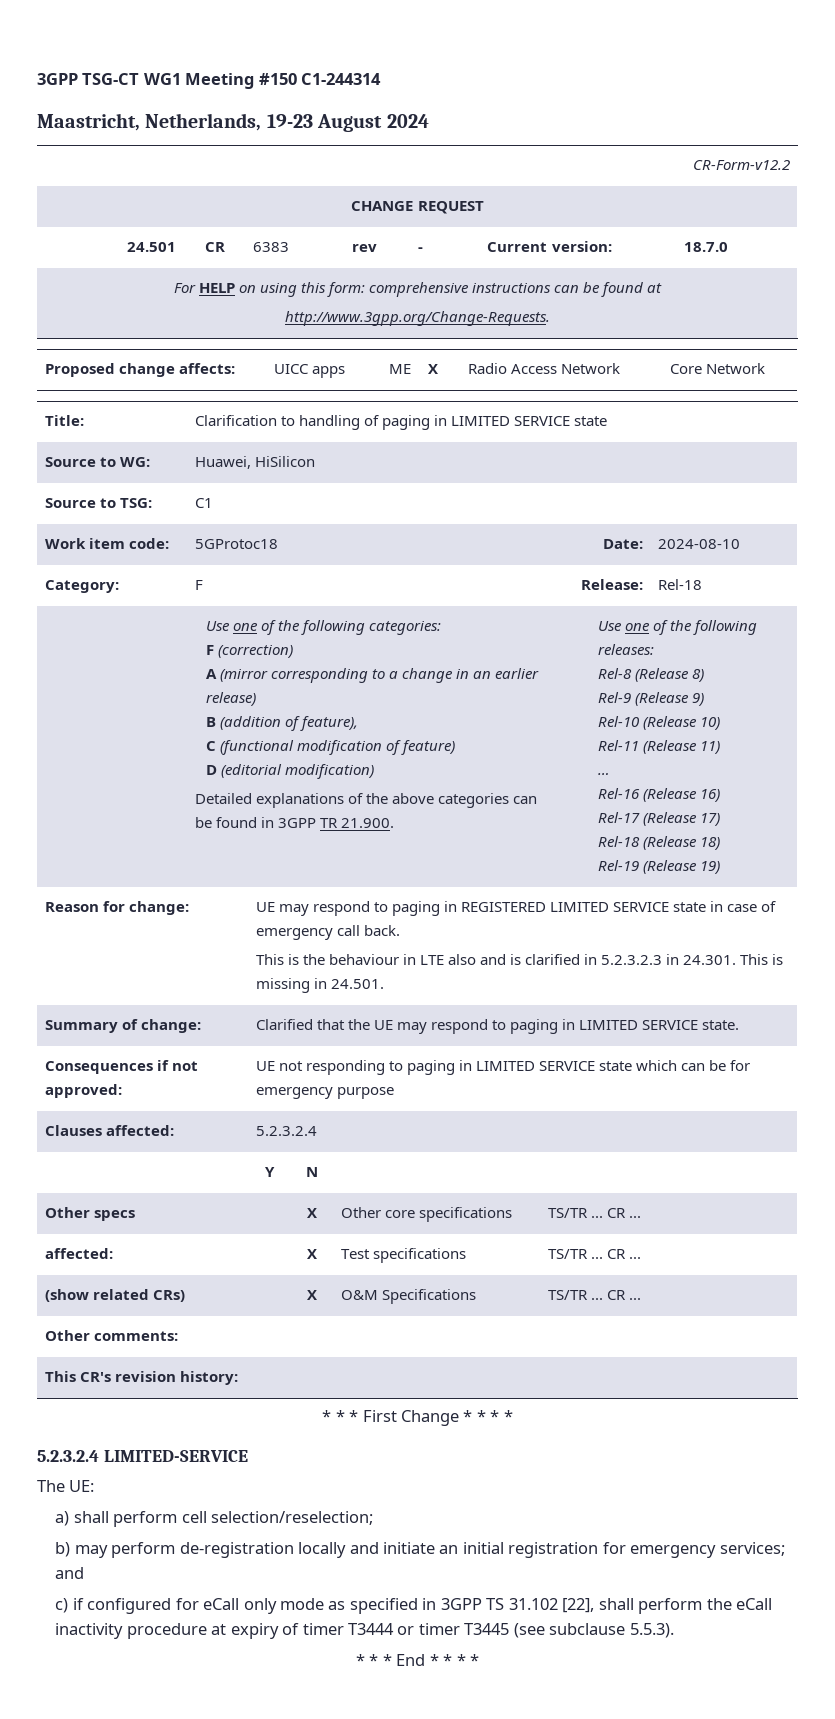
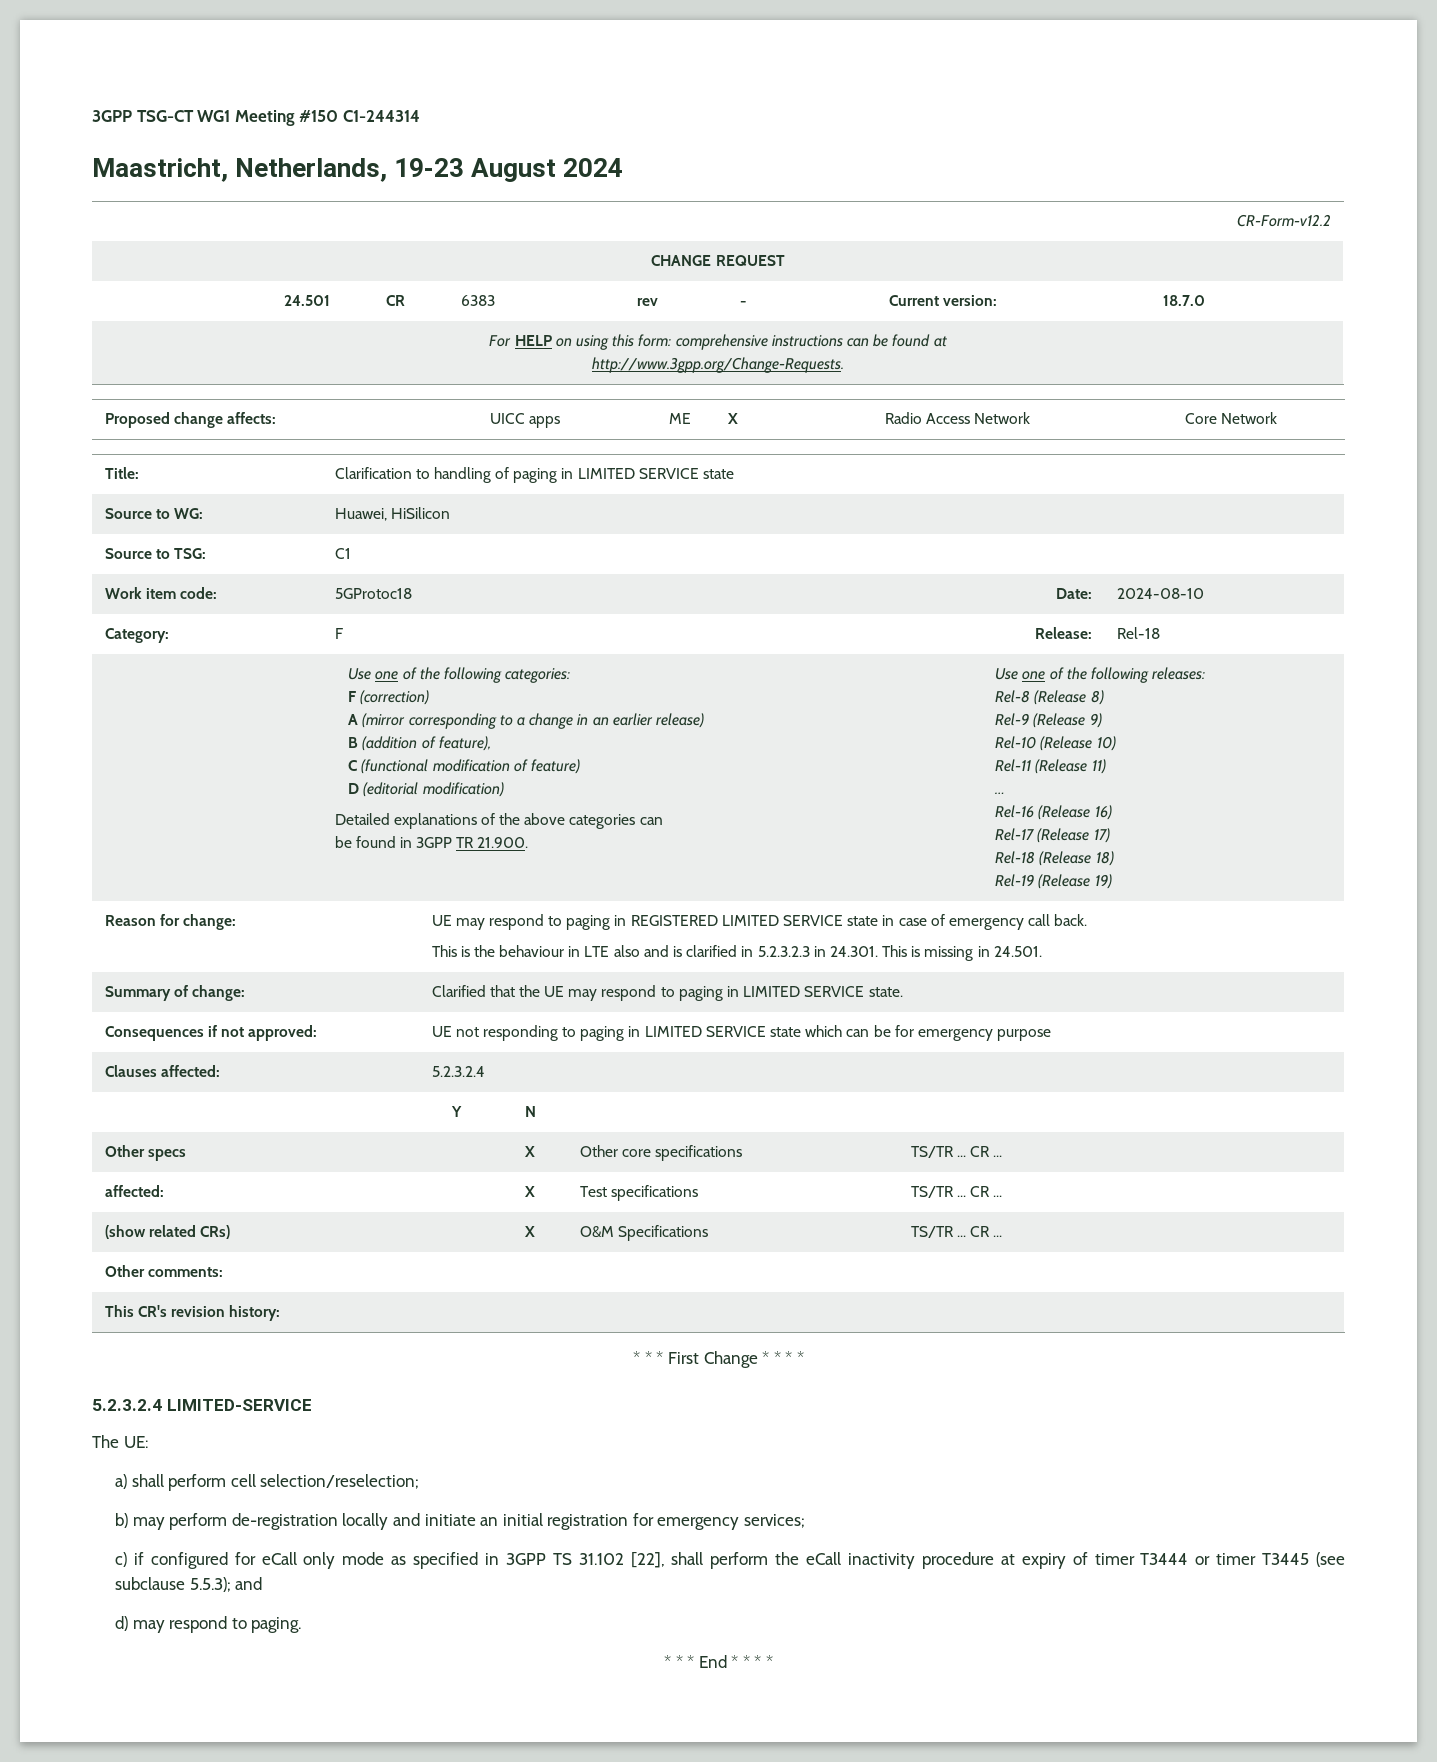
- b) may perform de-registration locally and initiate an initial registration for emergency services; and
+ b) may perform de-registration locally and initiate an initial registration for emergency services;
- c) if configured for eCall only mode as specified in 3GPP TS 31.102 [22], shall perform the eCall inactivity procedure at expiry of timer T3444 or timer T3445 (see subclause 5.5.3).
+ c) if configured for eCall only mode as specified in 3GPP TS 31.102 [22], shall perform the eCall inactivity procedure at expiry of timer T3444 or timer T3445 (see subclause 5.5.3); and
+ d) may respond to paging.

